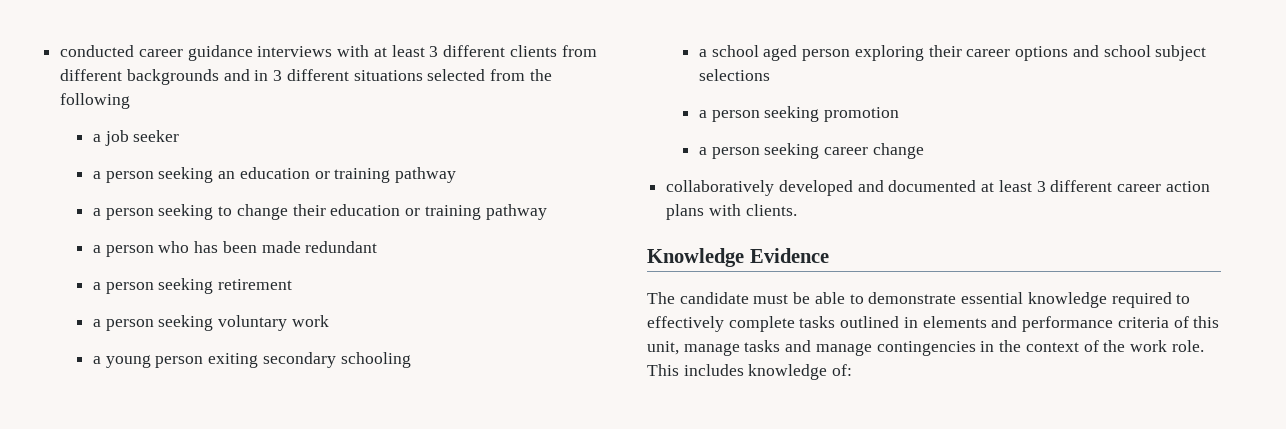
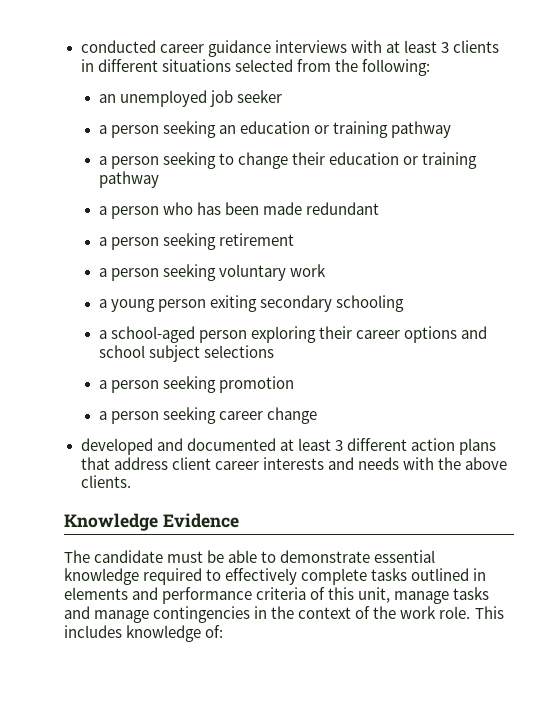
- conducted career guidance interviews with at least 3 different clients from different backgrounds and in 3 different situations selected from the following
- a job seeker
+ conducted career guidance interviews with at least 3 clients in different situations selected from the following:
+ an unemployed job seeker
- a school aged person exploring their career options and school subject selections
+ a school-aged person exploring their career options and school subject selections
- collaboratively developed and documented at least 3 different career action plans with clients.
+ developed and documented at least 3 different action plans that address client career interests and needs with the above clients.

